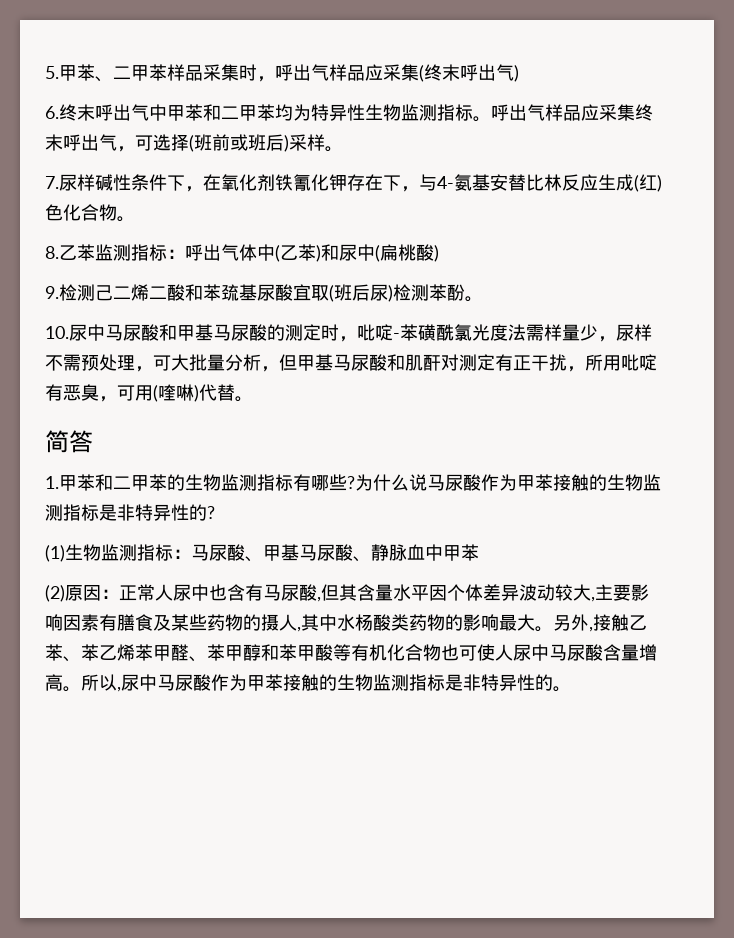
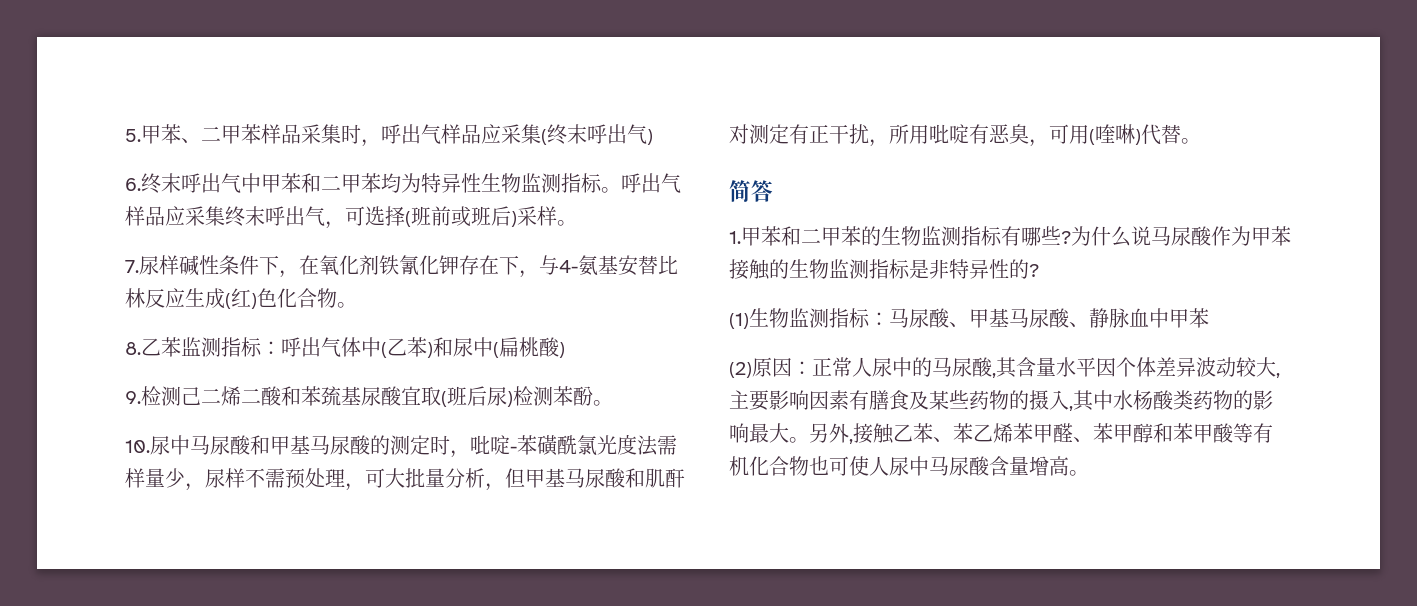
- (2)原因：正常人尿中也含有马尿酸,但其含量水平因个体差异波动较大,主要影响因素有膳食及某些药物的摄人,其中水杨酸类药物的影响最大。
+ (2)原因：正常人尿中的马尿酸,其含量水平因个体差异波动较大,主要影响因素有膳食及某些药物的摄入,其中水杨酸类药物的影响最大。
- 所以,尿中马尿酸作为甲苯接触的生物监测指标是非特异性的。

